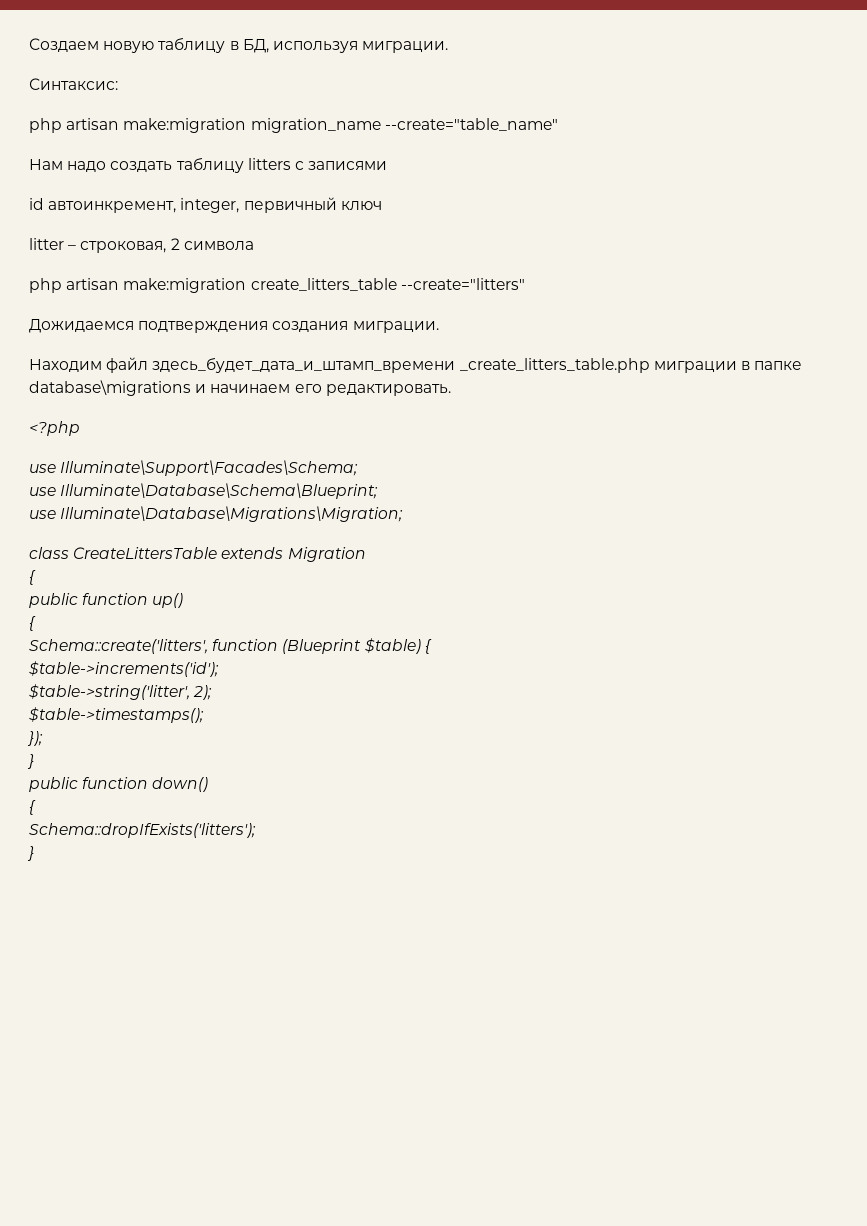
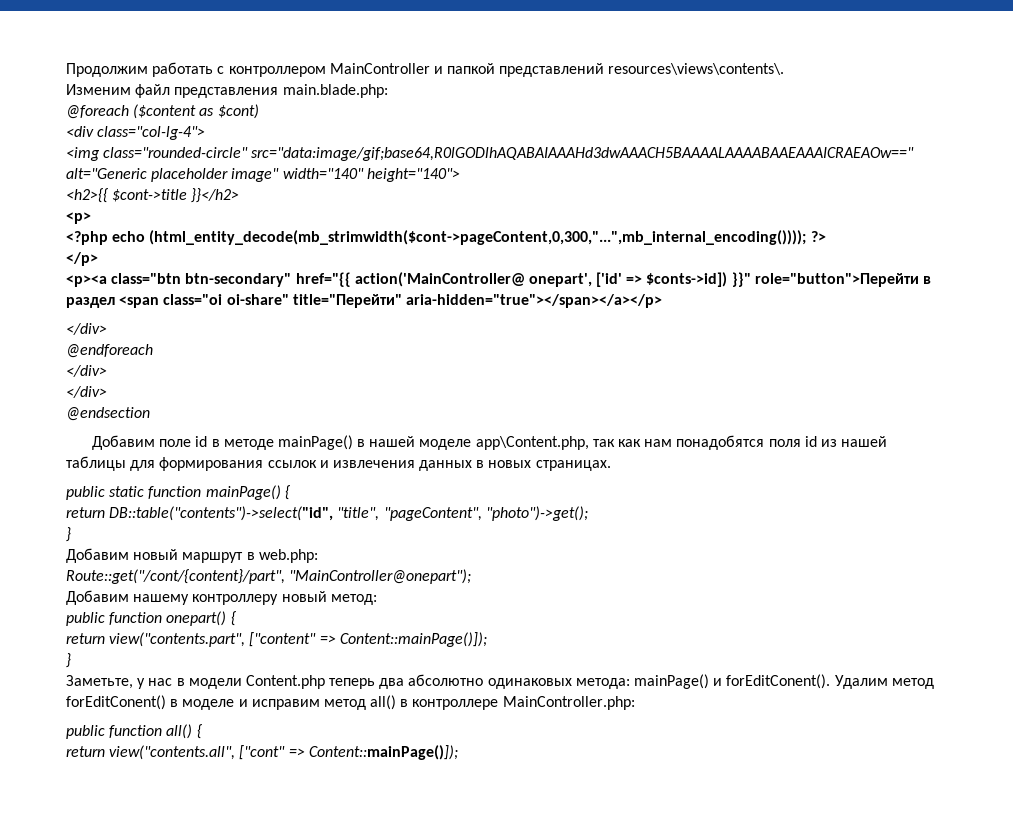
- Создаем новую таблицу в БД, используя миграции.
- Синтаксис:
- php artisan make:migration migration_name --create="table_name"
- Нам надо создать таблицу litters с записями
- id автоинкремент, integer, первичный ключ
- litter – строковая, 2 символа
- php artisan make:migration create_litters_table --create="litters"
- Дожидаемся подтверждения создания миграции.
- Находим файл здесь_будет_дата_и_штамп_времени _create_litters_table.php миграции в папке database\migrations и начинаем его редактировать.
- <?php
- use Illuminate\Support\Facades\Schema;
- use Illuminate\Database\Schema\Blueprint;
- use Illuminate\Database\Migrations\Migration;
- class CreateLittersTable extends Migration
- {
- public function up()
- {
- Schema::create('litters', function (Blueprint $table) {
- $table->increments('id');
- $table->string('litter', 2);
- $table->timestamps();
- });
+ Продолжим работать с контроллером MainController и папкой представлений resources\views\contents\.
+ Изменим файл представления main.blade.php:
+ @foreach ($content as $cont)
+ <div class="col-lg-4">
+ <img class="rounded-circle" src="data:image/gif;base64,R0lGODlhAQABAIAAAHd3dwAAACH5BAAAALAAAABAAEAAAICRAEAOw==" alt="Generic placeholder image" width="140" height="140">
+ <h2>{{ $cont->title }}</h2>
+ <p>
+ <?php echo (html_entity_decode(mb_strimwidth($cont->pageContent,0,300,"...",mb_internal_encoding()))); ?>
+ </p>
+ <p><a class="btn btn-secondary" href="{{ action('MainController@ onepart', ['id' => $conts->id]) }}" role="button">Перейти в раздел <span class="oi oi-share" title="Перейти" aria-hidden="true"></span></a></p>
+ </div>
+ @endforeach
+ </div>
+ </div>
+ @endsection
+ Добавим поле id в методе mainPage() в нашей моделе app\Content.php, так как нам понадобятся поля id из нашей таблицы для формирования ссылок и извлечения данных в новых страницах.
+ public static function mainPage() {
+ return DB::table("contents")->select("id", "title", "pageContent", "photo")->get();
  }
- public function down()
- {
- Schema::dropIfExists('litters');
+ Добавим новый маршрут в web.php:
+ Route::get("/cont/{content}/part", "MainController@onepart");
+ Добавим нашему контроллеру новый метод:
+ public function onepart() {
+ return view("contents.part", ["content" => Content::mainPage()]);
  }
+ Заметьте, у нас в модели Content.php теперь два абсолютно одинаковых метода: mainPage() и forEditConent(). Удалим метод forEditConent() в моделе и исправим метод all() в контроллере MainController.php:
+ public function all() {
+ return view("contents.all", ["cont" => Content::mainPage()]);

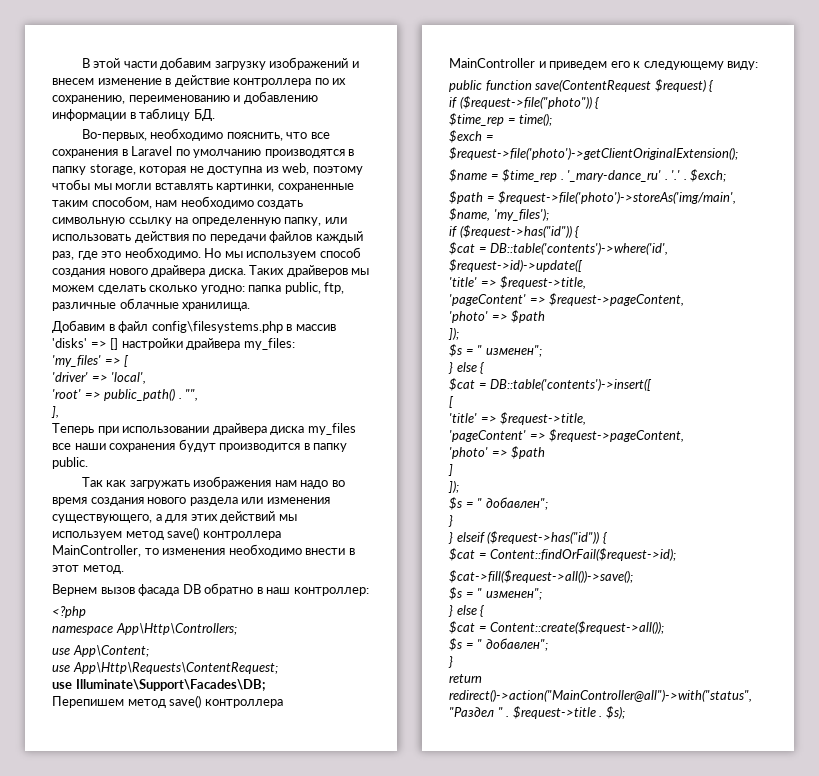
- Продолжим работать с контроллером MainController и папкой представлений resources\views\contents\.
- Изменим файл представления main.blade.php:
- @foreach ($content as $cont)
- <div class="col-lg-4">
- <img class="rounded-circle" src="data:image/gif;base64,R0lGODlhAQABAIAAAHd3dwAAACH5BAAAALAAAABAAEAAAICRAEAOw==" alt="Generic placeholder image" width="140" height="140">
- <h2>{{ $cont->title }}</h2>
- <p>
- <?php echo (html_entity_decode(mb_strimwidth($cont->pageContent,0,300,"...",mb_internal_encoding()))); ?>
- </p>
- <p><a class="btn btn-secondary" href="{{ action('MainController@ onepart', ['id' => $conts->id]) }}" role="button">Перейти в раздел <span class="oi oi-share" title="Перейти" aria-hidden="true"></span></a></p>
- </div>
- @endforeach
- </div>
- </div>
- @endsection
- Добавим поле id в методе mainPage() в нашей моделе app\Content.php, так как нам понадобятся поля id из нашей таблицы для формирования ссылок и извлечения данных в новых страницах.
- public static function mainPage() {
- return DB::table("contents")->select("id", "title", "pageContent", "photo")->get();
+ В этой части добавим загрузку изображений и внесем изменение в действие контроллера по их сохранению, переименованию и добавлению информации в таблицу БД.
+ Во-первых, необходимо пояснить, что все сохранения в Laravel по умолчанию производятся в папку storage, которая не доступна из web, поэтому чтобы мы могли вставлять картинки, сохраненные таким способом, нам необходимо создать символьную ссылку на определенную папку, или использовать действия по передачи файлов каждый раз, где это необходимо. Но мы используем способ создания нового драйвера диска. Таких драйверов мы можем сделать сколько угодно: папка public, ftp, различные облачные хранилища.
+ Добавим в файл config\filesystems.php в массив 'disks' => [] настройки драйвера my_files:
+ 'my_files' => [
+ 'driver' => 'local',
+ 'root' => public_path() . "",
+ ],
+ Теперь при использовании драйвера диска my_files все наши сохранения будут производится в папку public.
+ Так как загружать изображения нам надо во время создания нового раздела или изменения существующего, а для этих действий мы используем метод save() контроллера MainController, то изменения необходимо внести в этот метод.
+ Вернем вызов фасада DB обратно в наш контроллер:
+ <?php
+ namespace App\Http\Controllers;
+ use App\Content;
+ use App\Http\Requests\ContentRequest;
+ use Illuminate\Support\Facades\DB;
+ Перепишем метод save() контроллера MainController и приведем его к следующему виду:
+ public function save(ContentRequest $request) {
+ if ($request->file("photo")) {
+ $time_rep = time();
+ $exch = $request->file('photo')->getClientOriginalExtension();
+ $name = $time_rep . '_mary-dance_ru' . '.' . $exch;
+ $path = $request->file('photo')->storeAs('img/main', $name, 'my_files');
+ if ($request->has("id")) {
+ $cat = DB::table('contents')->where('id', $request->id)->update([
+ 'title' => $request->title,
+ 'pageContent' => $request->pageContent,
+ 'photo' => $path
+ ]);
+ $s = " изменен";
+ } else {
+ $cat = DB::table('contents')->insert([
+ [
+ 'title' => $request->title,
+ 'pageContent' => $request->pageContent,
+ 'photo' => $path
+ ]
+ ]);
+ $s = " добавлен";
  }
- Добавим новый маршрут в web.php:
- Route::get("/cont/{content}/part", "MainController@onepart");
- Добавим нашему контроллеру новый метод:
- public function onepart() {
- return view("contents.part", ["content" => Content::mainPage()]);
+ } elseif ($request->has("id")) {
+ $cat = Content::findOrFail($request->id);
+ $cat->fill($request->all())->save();
+ $s = " изменен";
+ } else {
+ $cat = Content::create($request->all());
+ $s = " добавлен";
  }
- Заметьте, у нас в модели Content.php теперь два абсолютно одинаковых метода: mainPage() и forEditConent(). Удалим метод forEditConent() в моделе и исправим метод all() в контроллере MainController.php:
- public function all() {
- return view("contents.all", ["cont" => Content::mainPage()]);
+ return redirect()->action("MainController@all")->with("status", "Раздел " . $request->title . $s);

